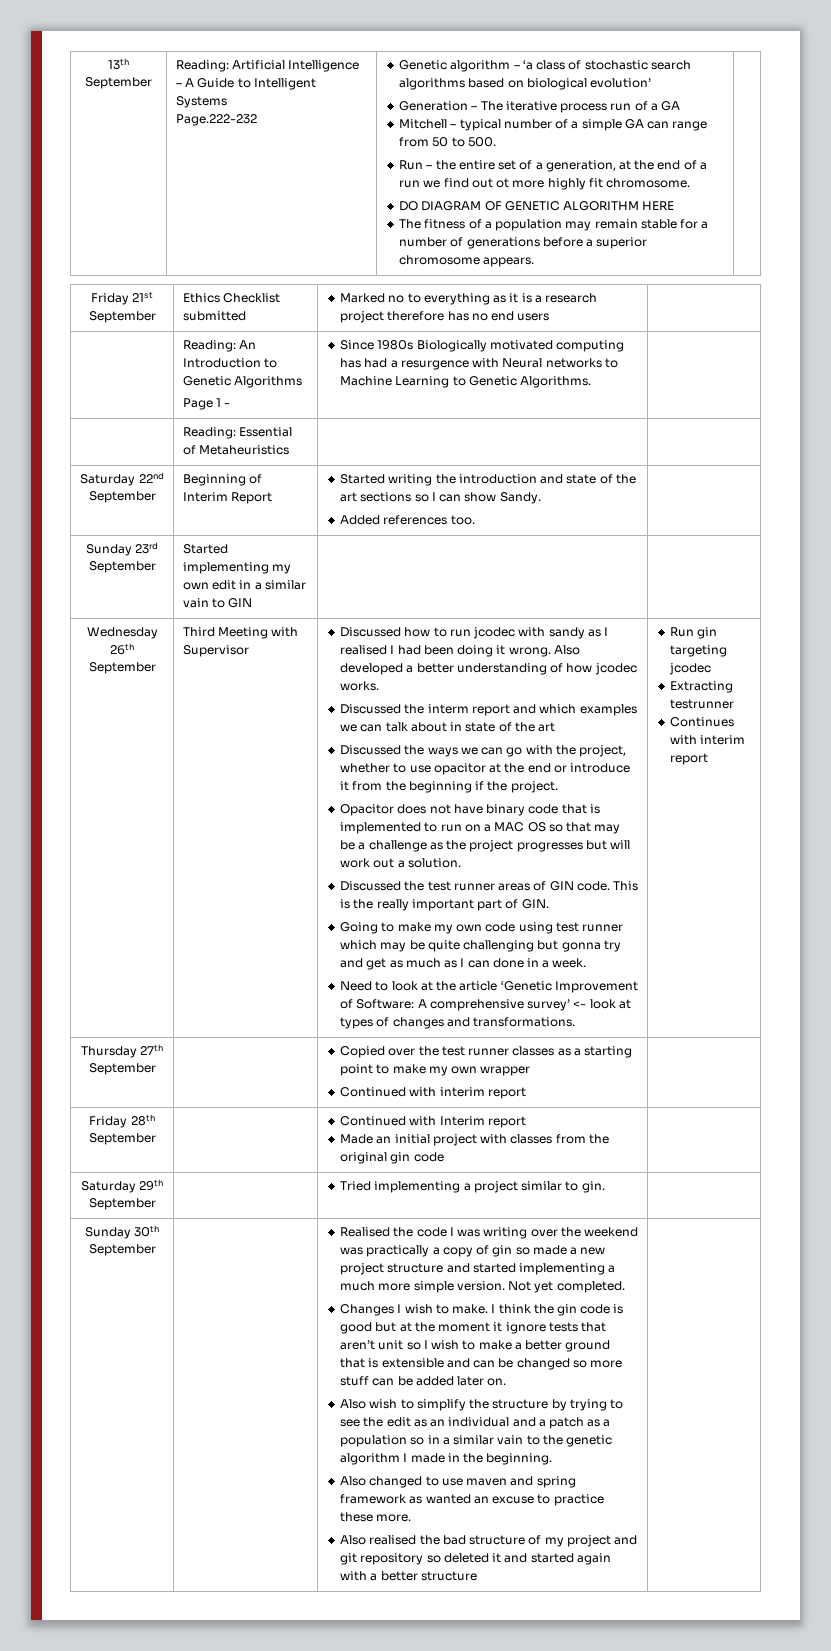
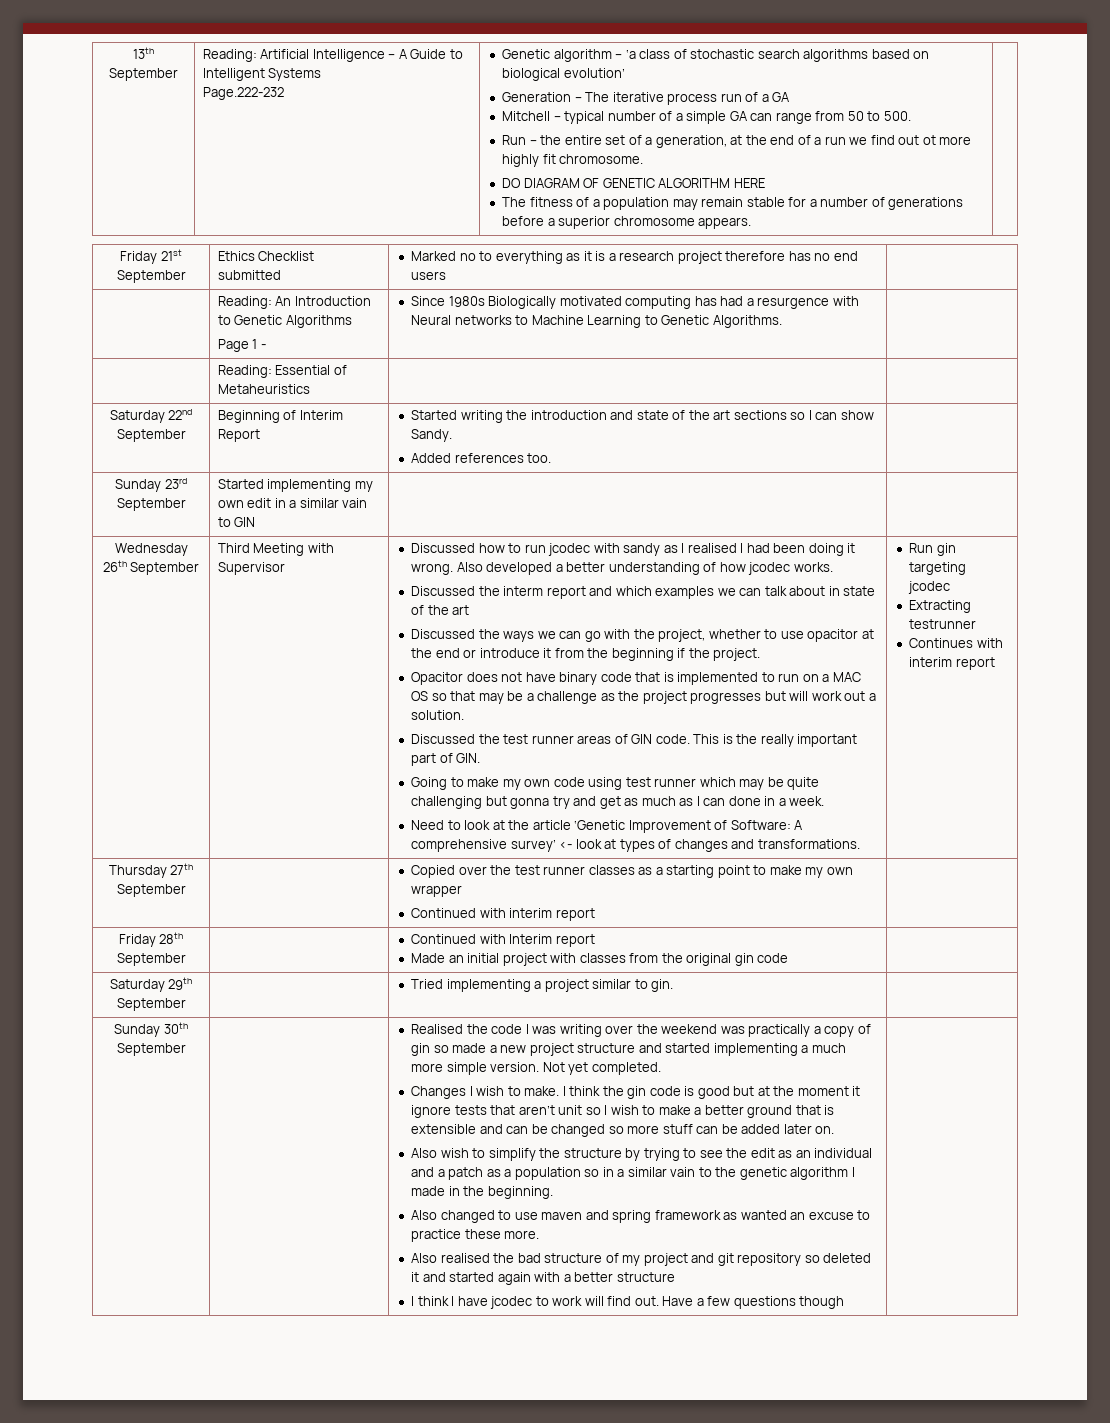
+ I think I have jcodec to work will find out. Have a few questions though

